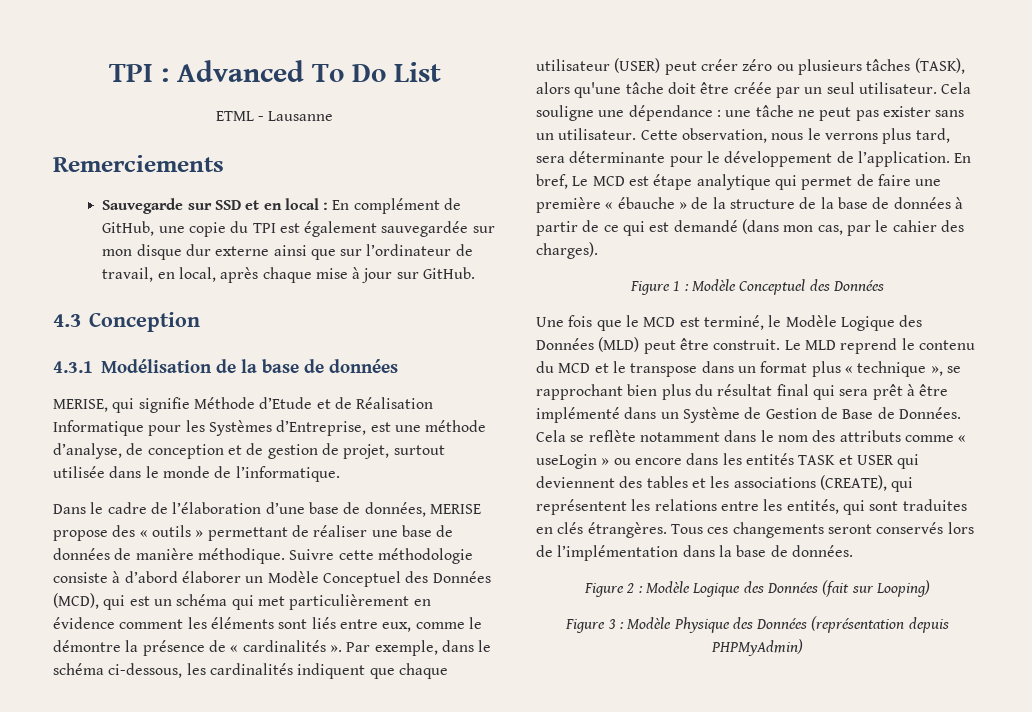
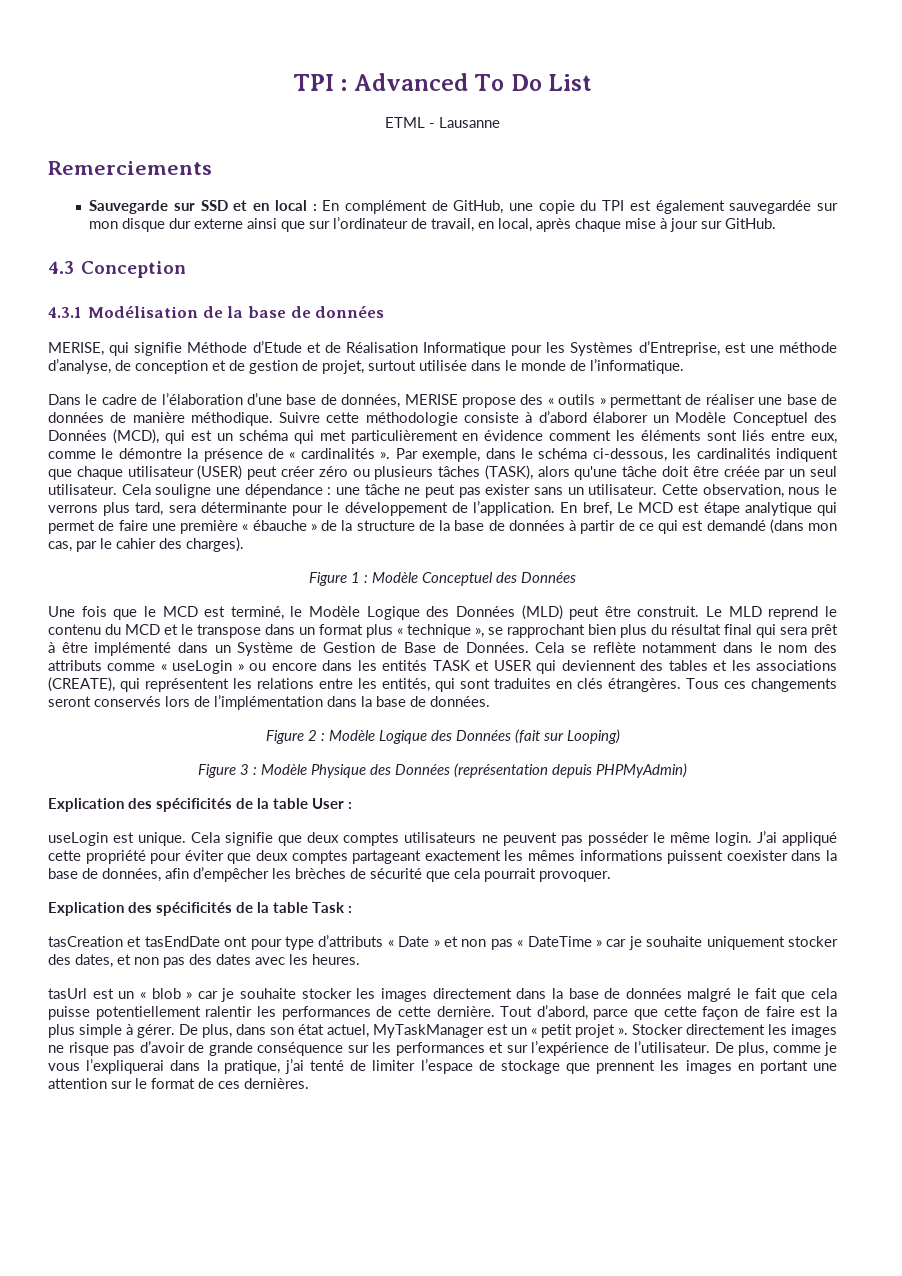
+ Explication des spécificités de la table User :
+ useLogin est unique. Cela signifie que deux comptes utilisateurs ne peuvent pas posséder le même login. J’ai appliqué cette propriété pour éviter que deux comptes partageant exactement les mêmes informations puissent coexister dans la base de données, afin d’empêcher les brèches de sécurité que cela pourrait provoquer.
+ Explication des spécificités de la table Task :
+ tasCreation et tasEndDate ont pour type d’attributs « Date » et non pas « DateTime » car je souhaite uniquement stocker des dates, et non pas des dates avec les heures.
+ tasUrl est un « blob » car je souhaite stocker les images directement dans la base de données malgré le fait que cela puisse potentiellement ralentir les performances de cette dernière. Tout d’abord, parce que cette façon de faire est la plus simple à gérer. De plus, dans son état actuel, MyTaskManager est un « petit projet ». Stocker directement les images ne risque pas d’avoir de grande conséquence sur les performances et sur l’expérience de l’utilisateur. De plus, comme je vous l’expliquerai dans la pratique, j’ai tenté de limiter l’espace de stockage que prennent les images en portant une attention sur le format de ces dernières.

